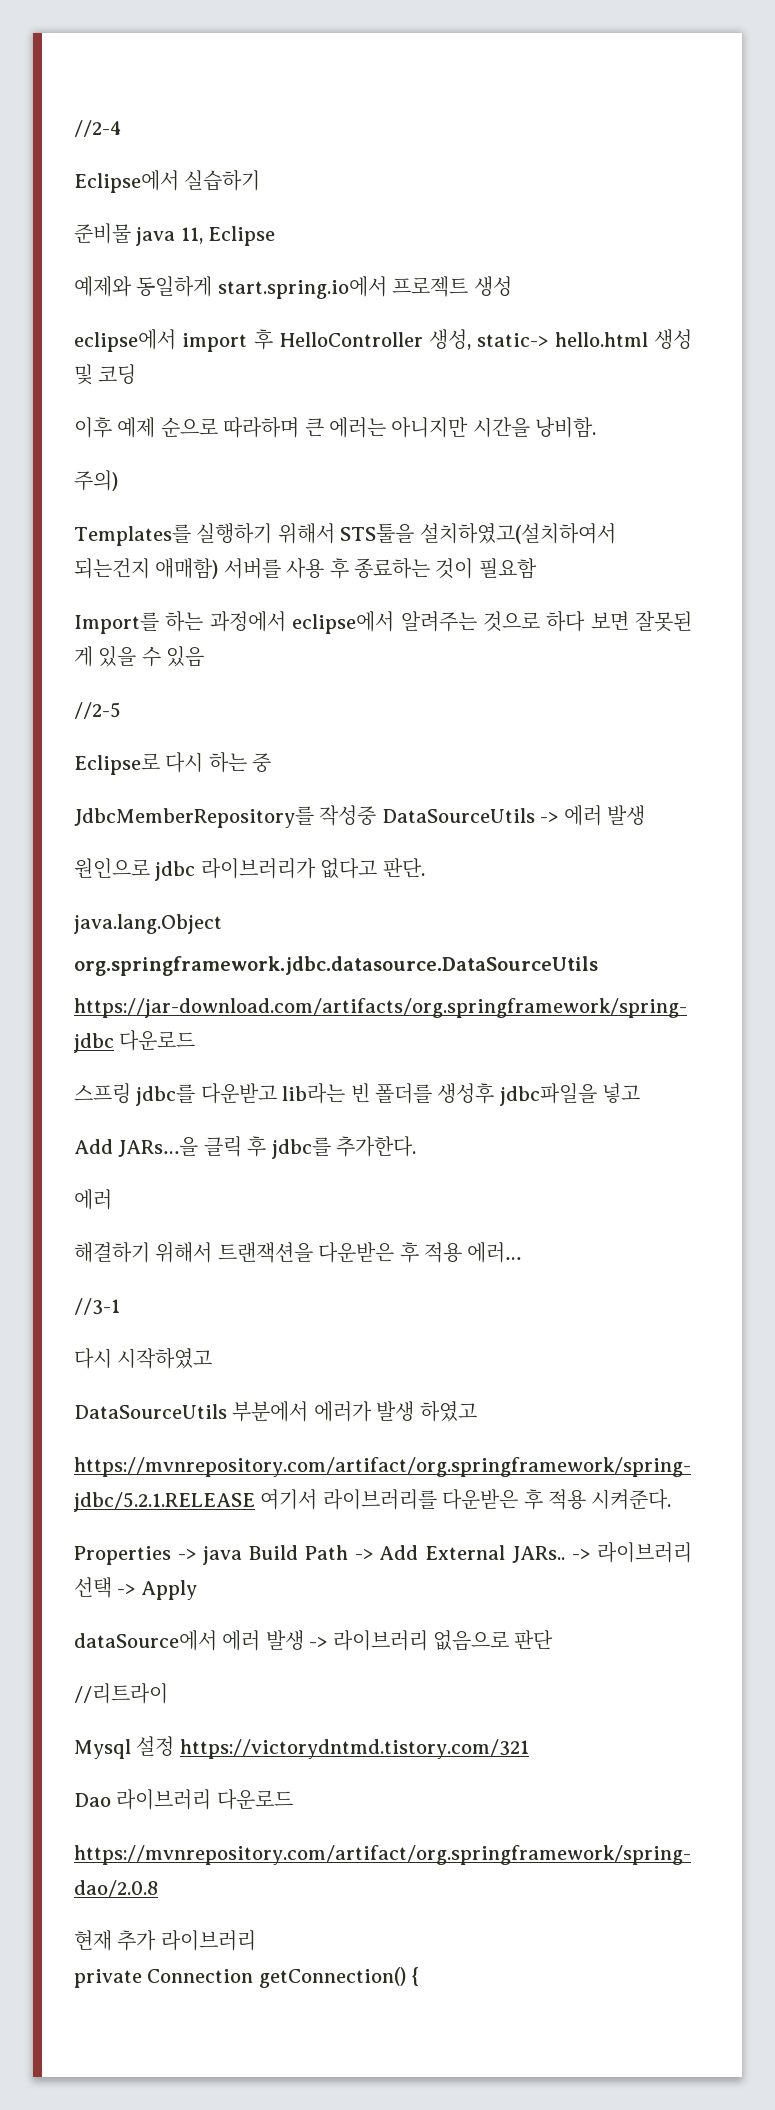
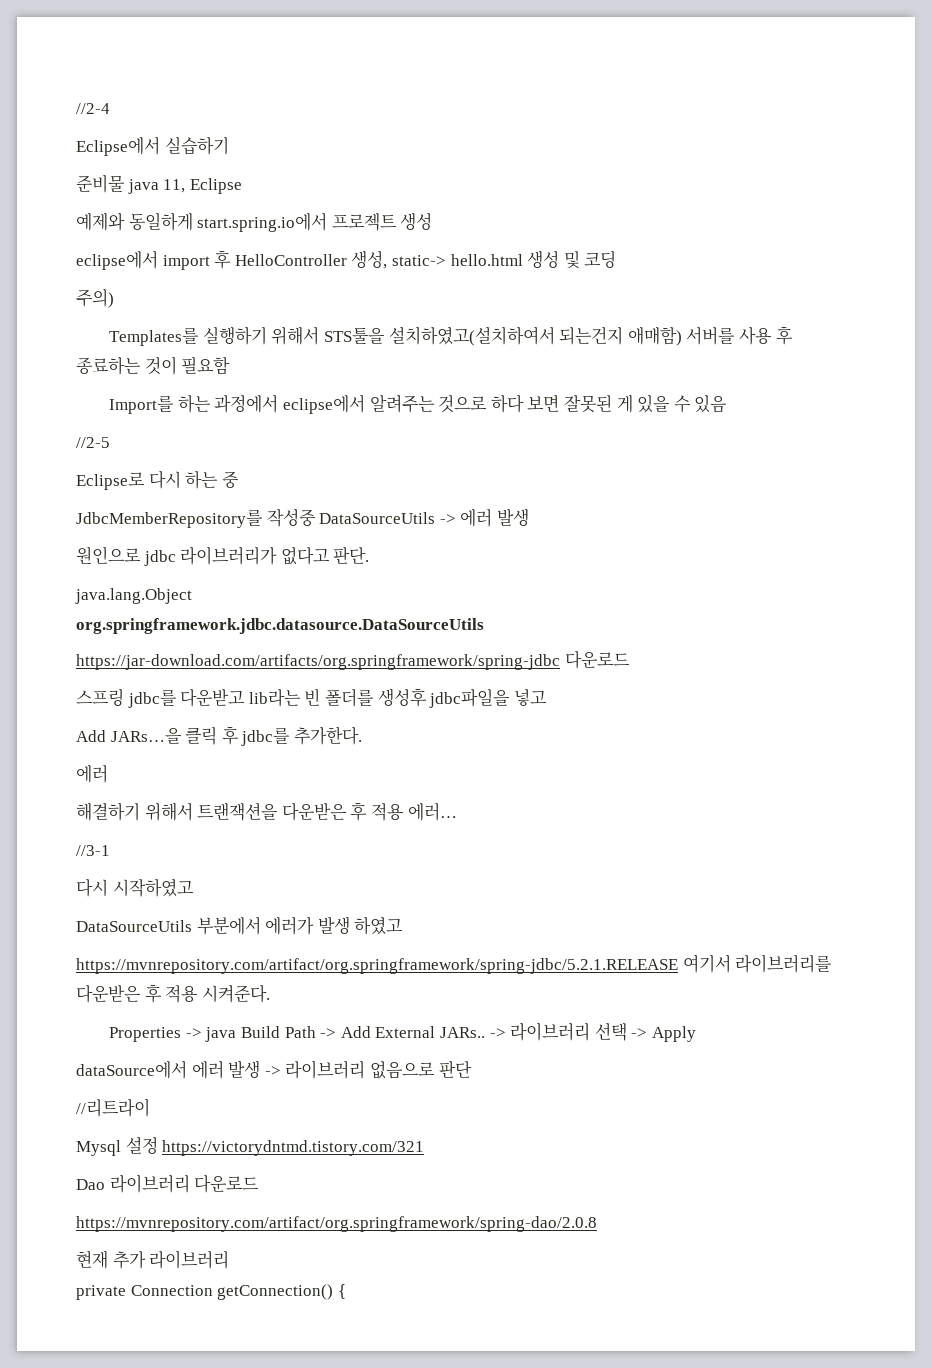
- 이후 예제 순으로 따라하며 큰 에러는 아니지만 시간을 낭비함.

